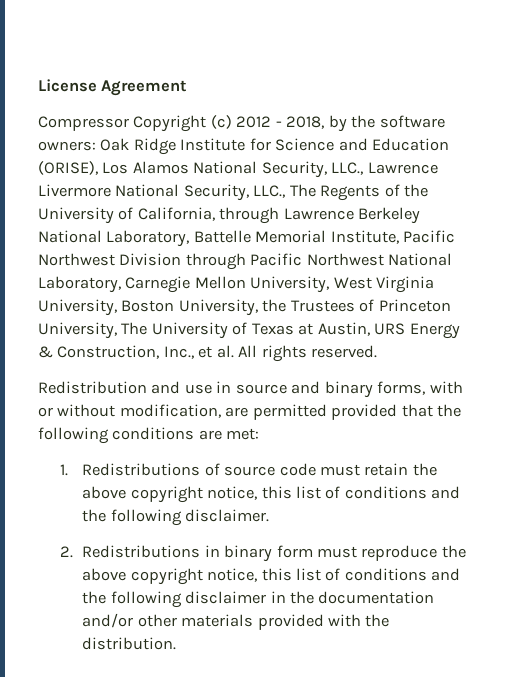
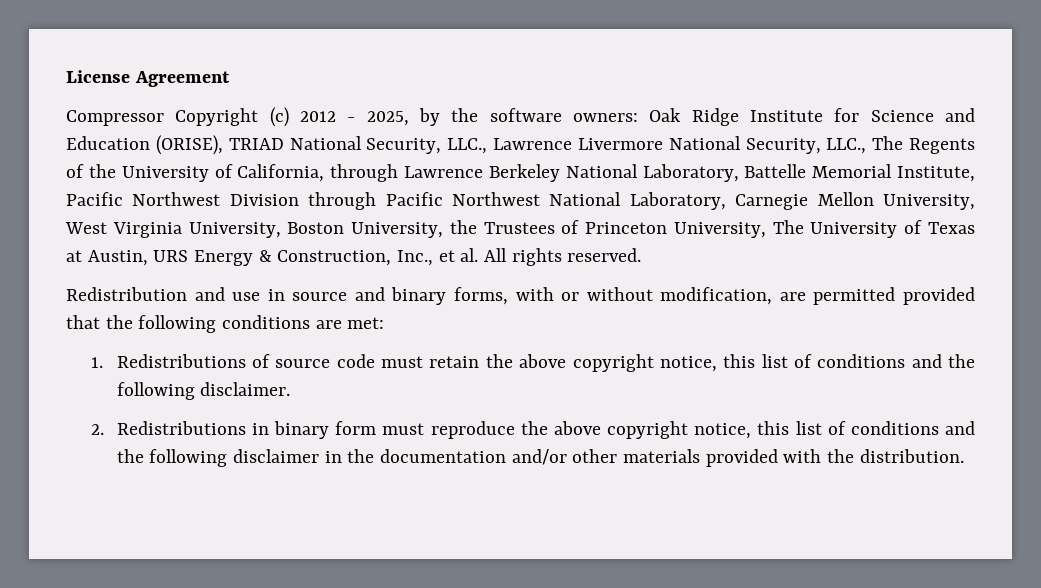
- Compressor Copyright (c) 2012 - 2018, by the software owners:
+ Compressor Copyright (c) 2012 - 2025, by the software owners:
- Oak Ridge Institute for Science and Education (ORISE), Los Alamos National Security, LLC., Lawrence Livermore National Security, LLC., The Regents of the University of California, through Lawrence Berkeley National Laboratory, Battelle Memorial Institute, Pacific Northwest Division through Pacific Northwest National Laboratory, Carnegie Mellon University, West Virginia University, Boston University, the Trustees of Princeton University, The University of Texas at Austin, URS Energy & Construction, Inc., et al. All rights reserved.
+ Oak Ridge Institute for Science and Education (ORISE), TRIAD National Security, LLC., Lawrence Livermore National Security, LLC., The Regents of the University of California, through Lawrence Berkeley National Laboratory, Battelle Memorial Institute, Pacific Northwest Division through Pacific Northwest National Laboratory, Carnegie Mellon University, West Virginia University, Boston University, the Trustees of Princeton University, The University of Texas at Austin, URS Energy & Construction, Inc., et al. All rights reserved.

